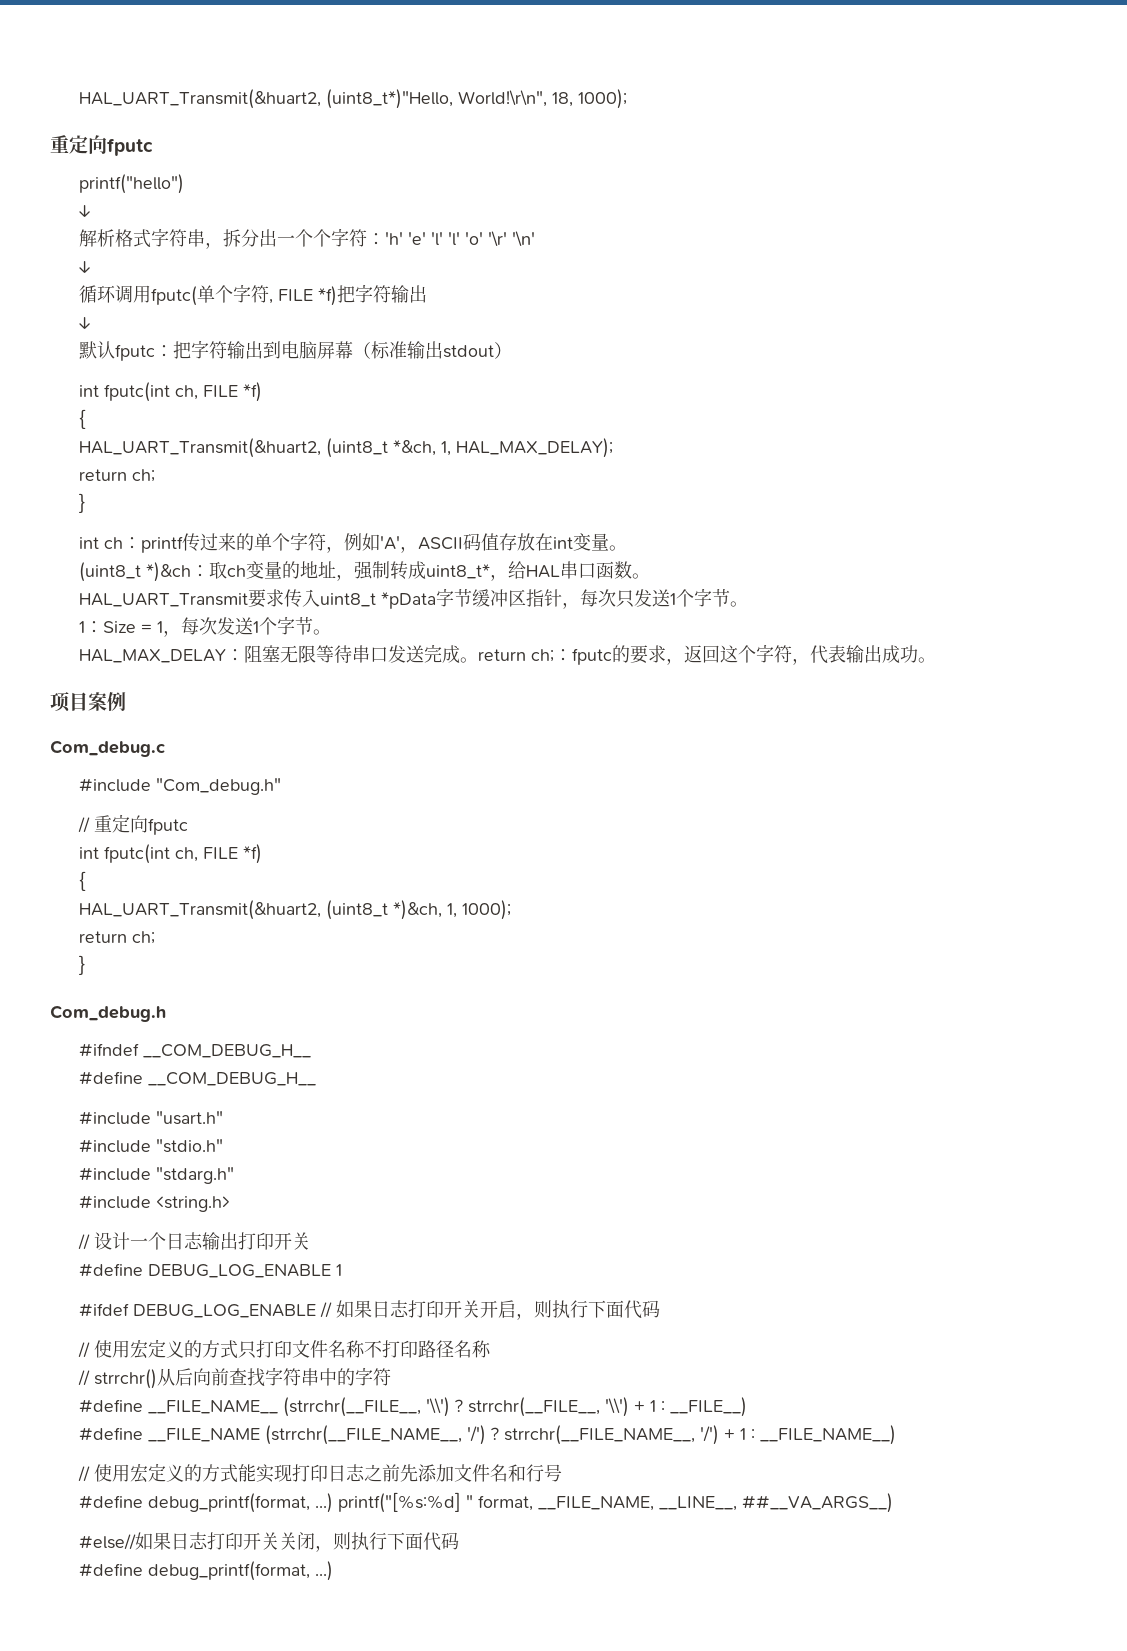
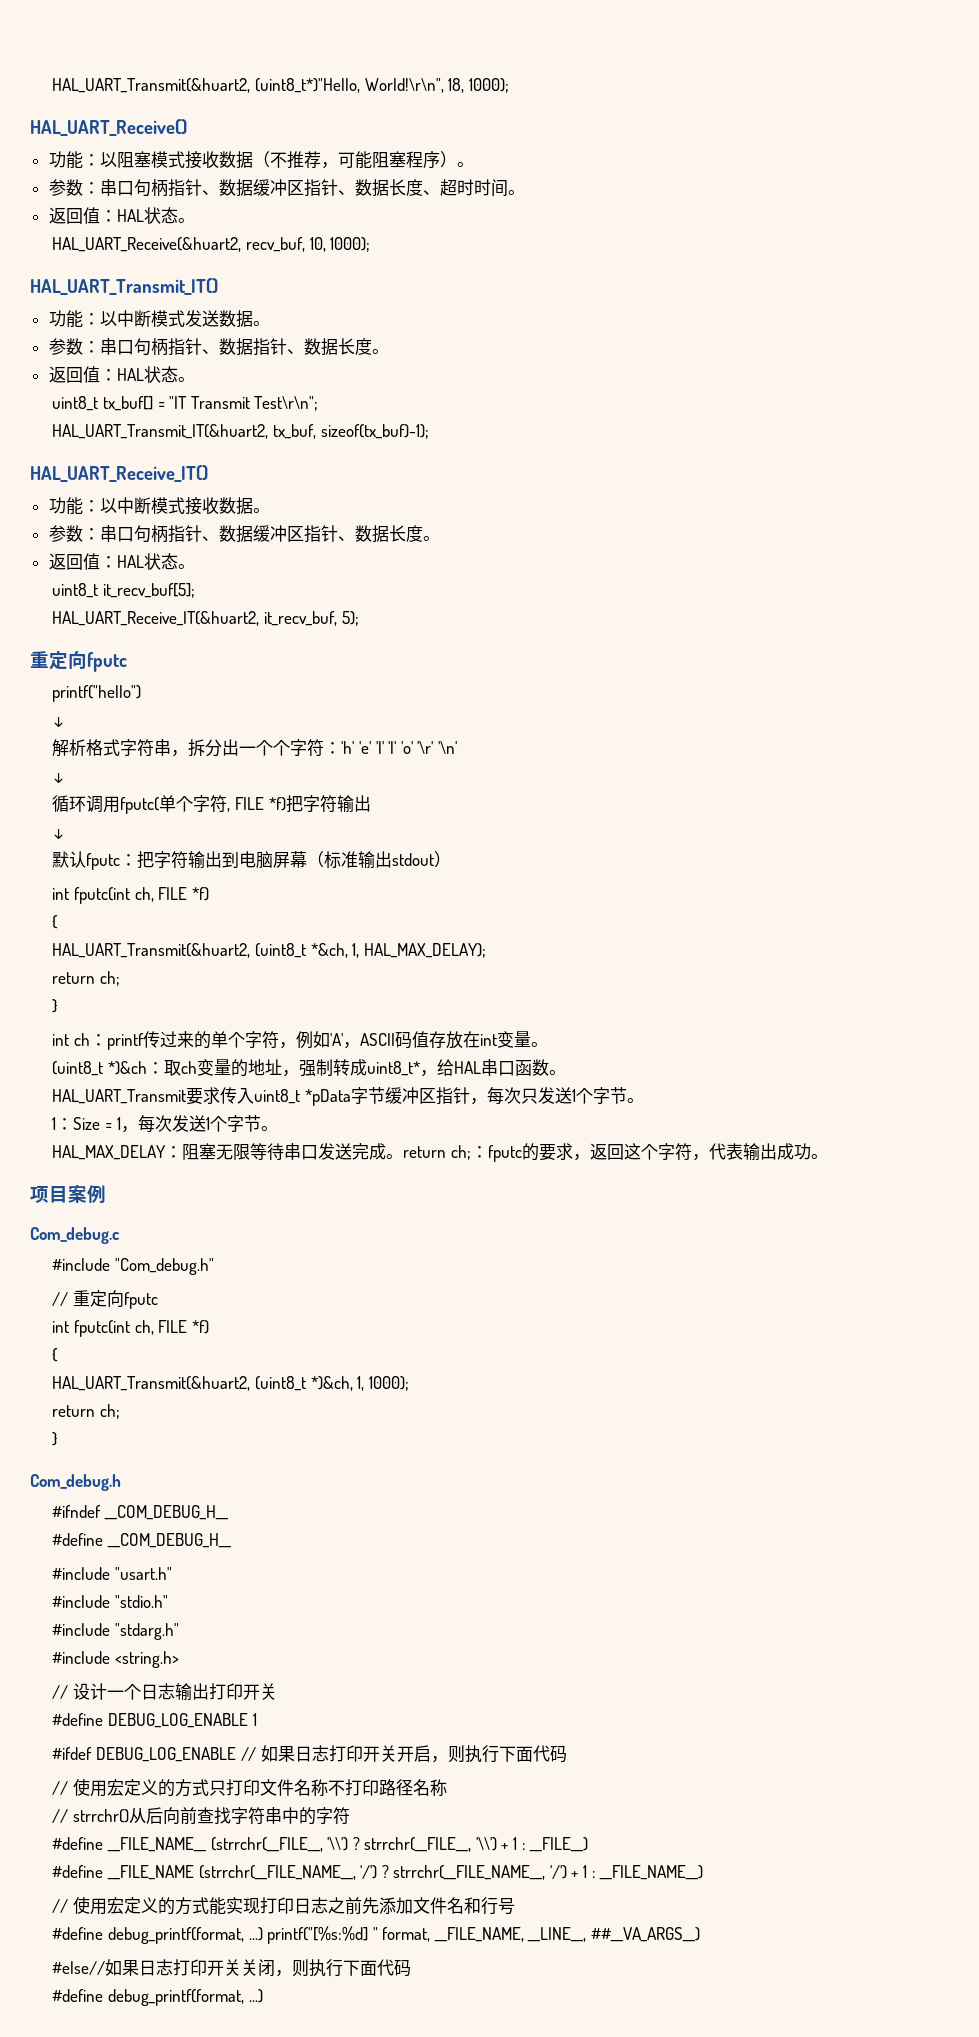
+ HAL_UART_Receive()
+ 功能：以阻塞模式接收数据（不推荐，可能阻塞程序）。
+ 参数：串口句柄指针、数据缓冲区指针、数据长度、超时时间。
+ 返回值：HAL状态。
+ HAL_UART_Receive(&huart2, recv_buf, 10, 1000);
+ HAL_UART_Transmit_IT()
+ 功能：以中断模式发送数据。
+ 参数：串口句柄指针、数据指针、数据长度。
+ 返回值：HAL状态。
+ uint8_t tx_buf[] = "IT Transmit Test\r\n";
+ HAL_UART_Transmit_IT(&huart2, tx_buf, sizeof(tx_buf)-1);
+ HAL_UART_Receive_IT()
+ 功能：以中断模式接收数据。
+ 参数：串口句柄指针、数据缓冲区指针、数据长度。
+ 返回值：HAL状态。
+ uint8_t it_recv_buf[5];
+ HAL_UART_Receive_IT(&huart2, it_recv_buf, 5);

